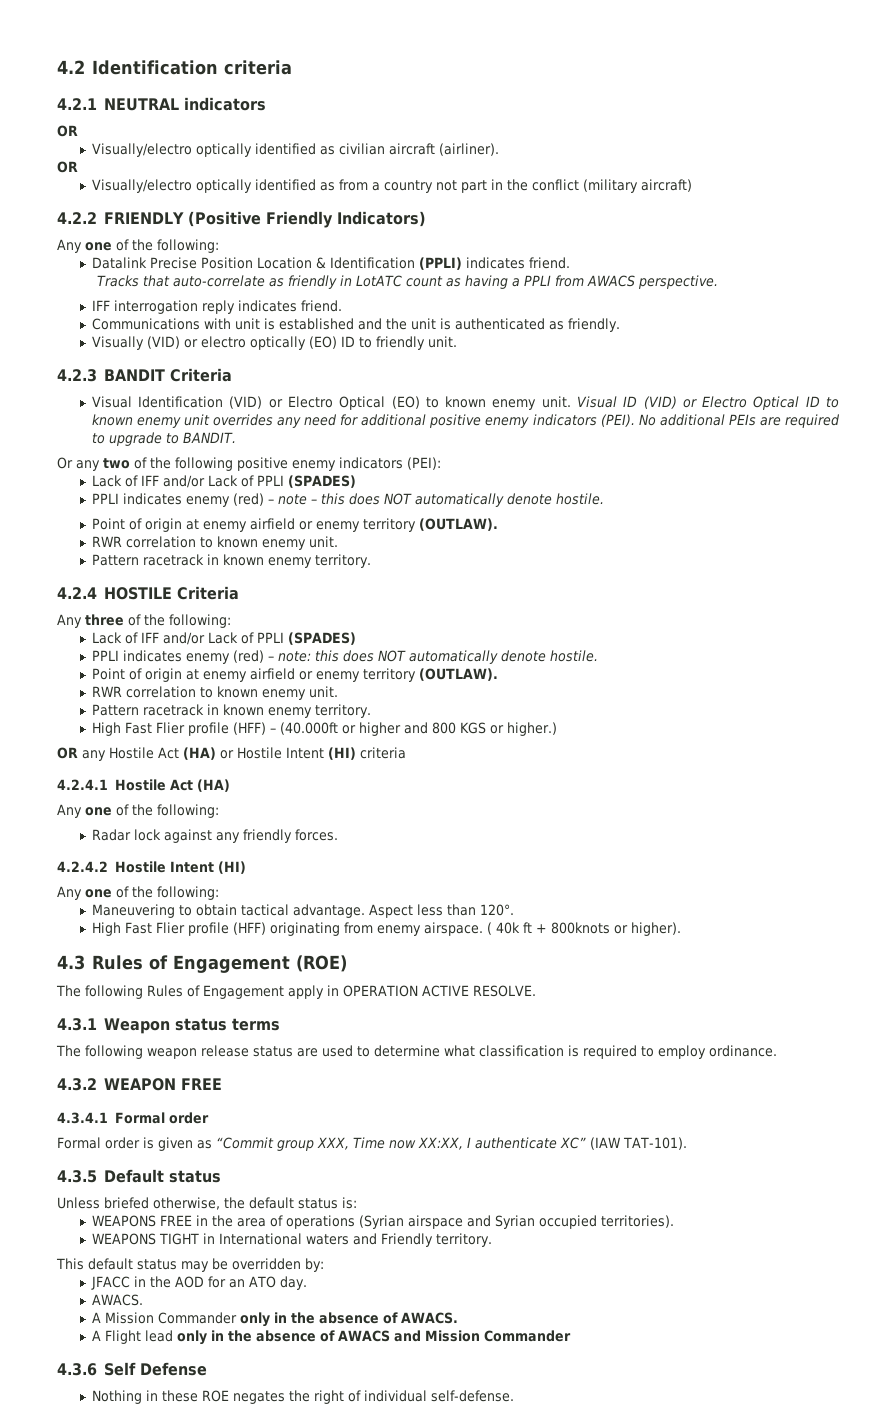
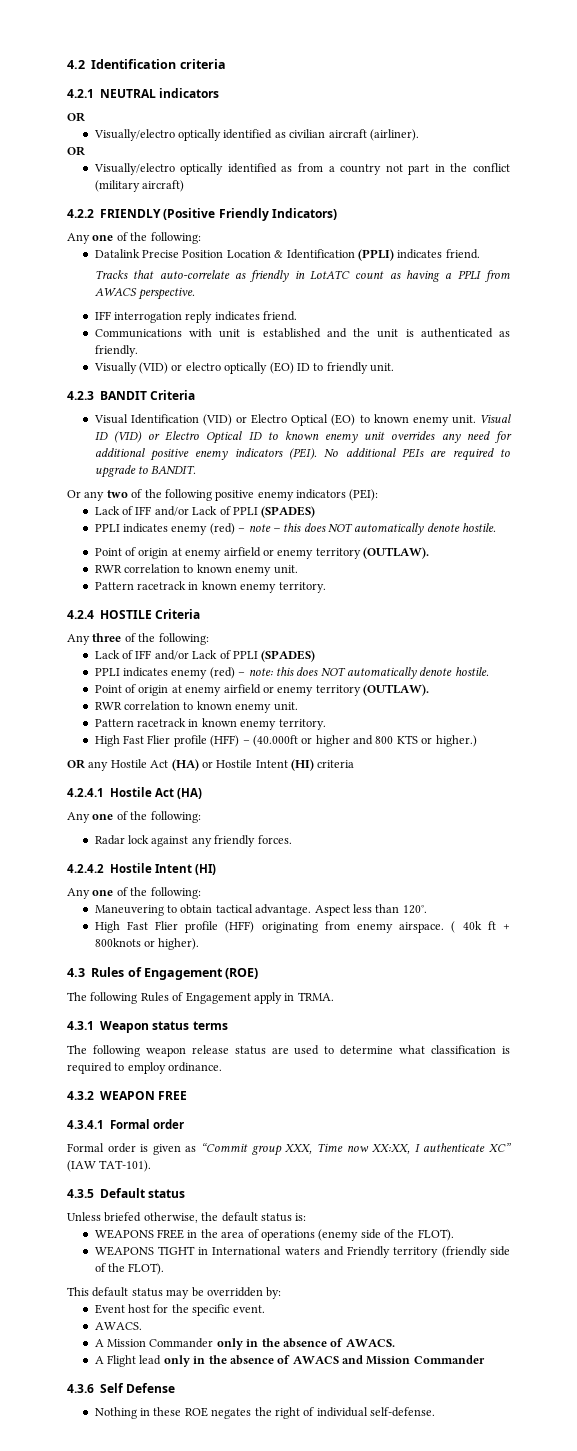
- High Fast Flier profile (HFF) – (40.000ft or higher and 800 KGS or higher.)
+ High Fast Flier profile (HFF) – (40.000ft or higher and 800 KTS or higher.)
- The following Rules of Engagement apply in OPERATION ACTIVE RESOLVE.
+ The following Rules of Engagement apply in TRMA.
- WEAPONS FREE in the area of operations (Syrian airspace and Syrian occupied territories).
+ WEAPONS FREE in the area of operations (enemy side of the FLOT).
- WEAPONS TIGHT in International waters and Friendly territory.
+ WEAPONS TIGHT in International waters and Friendly territory (friendly side of the FLOT).
- JFACC in the AOD for an ATO day.
+ Event host for the specific event.

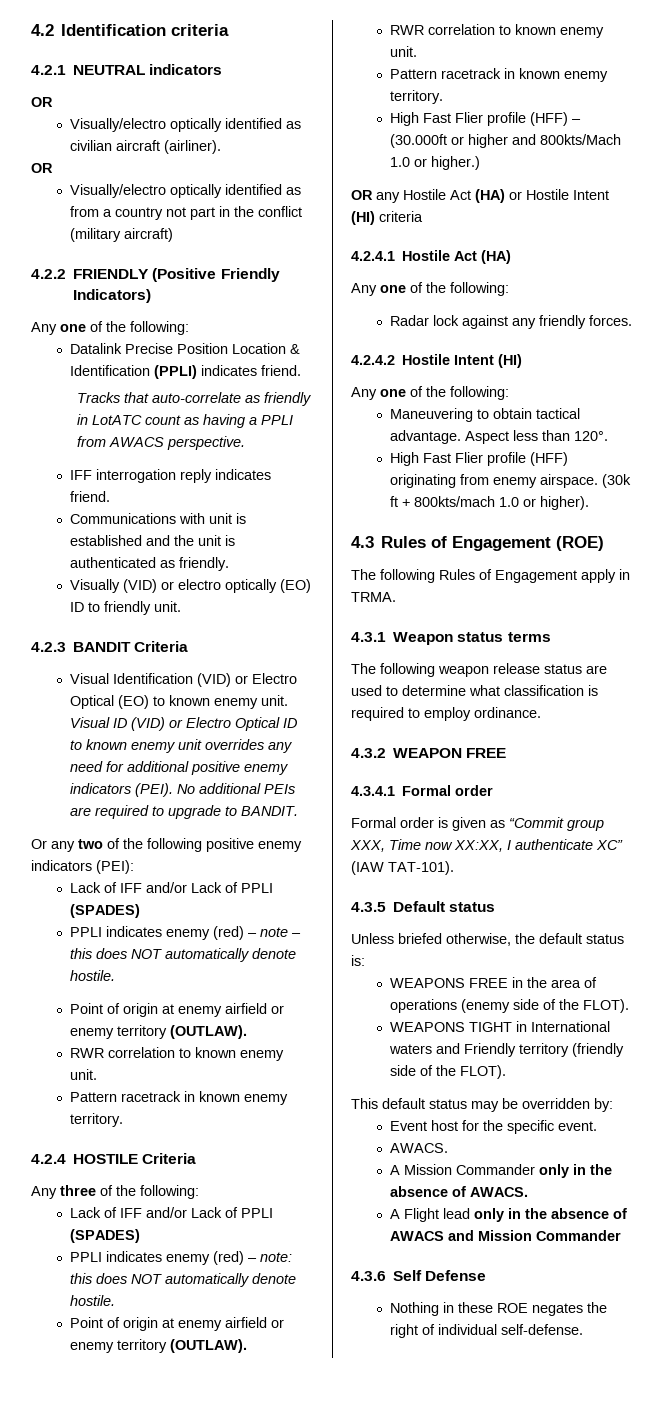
- High Fast Flier profile (HFF) – (40.000ft or higher and 800 KTS or higher.)
+ High Fast Flier profile (HFF) – (30.000ft or higher and 800kts/Mach 1.0 or higher.)
- ( 40k ft + 800knots or higher).
+ (30k ft + 800kts/mach 1.0 or higher).

